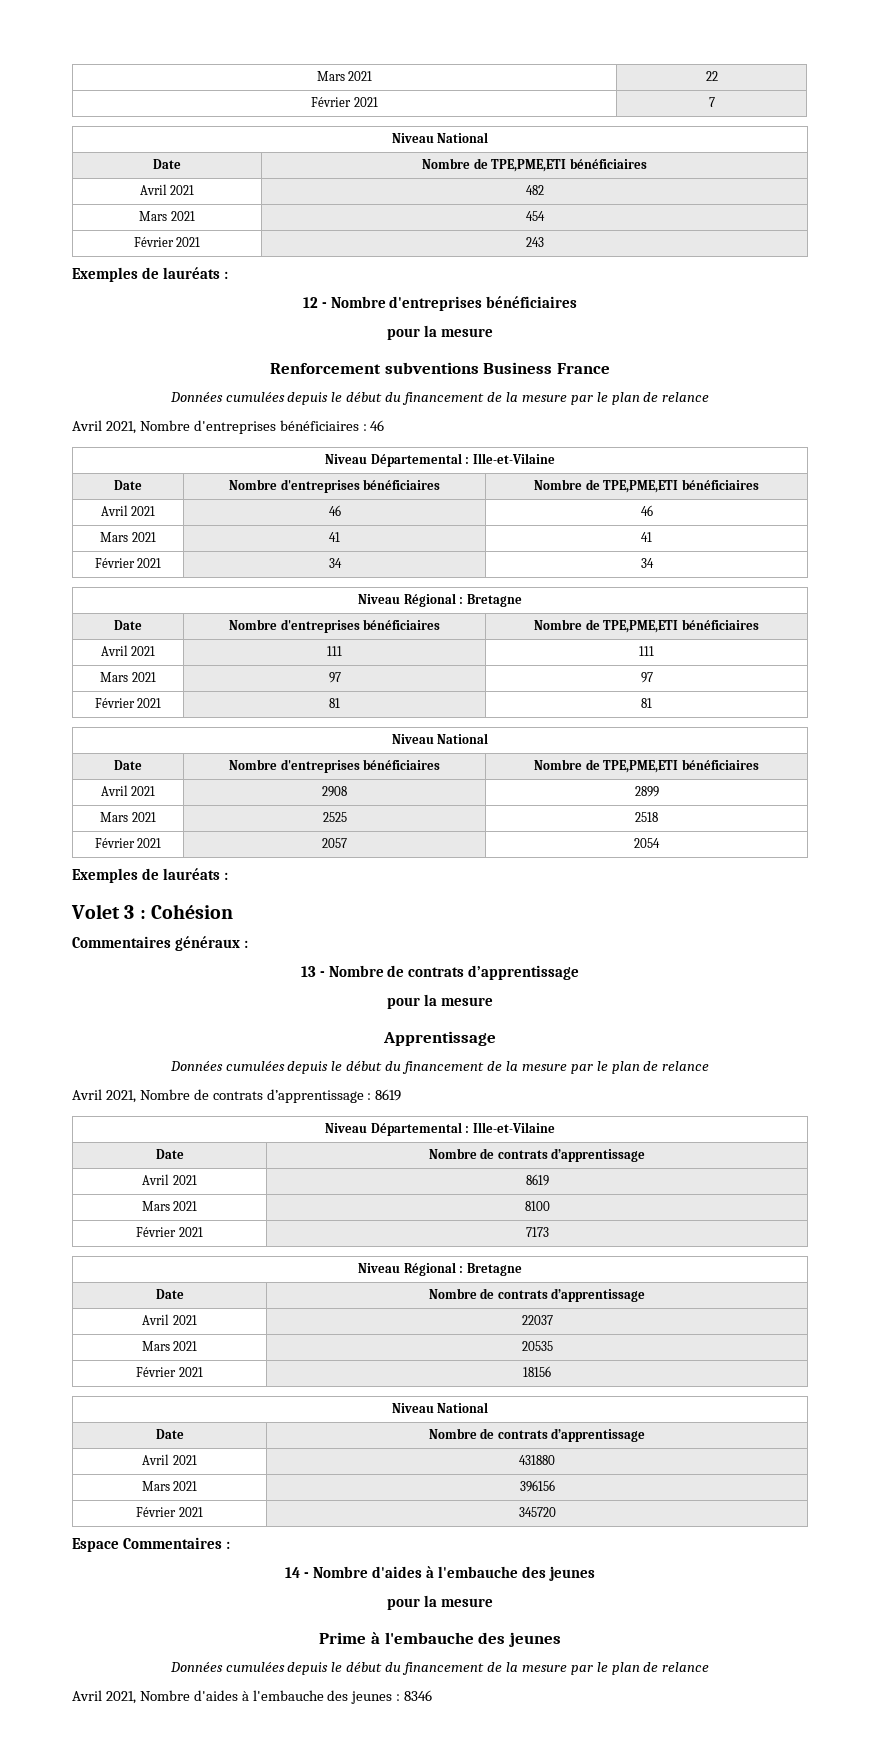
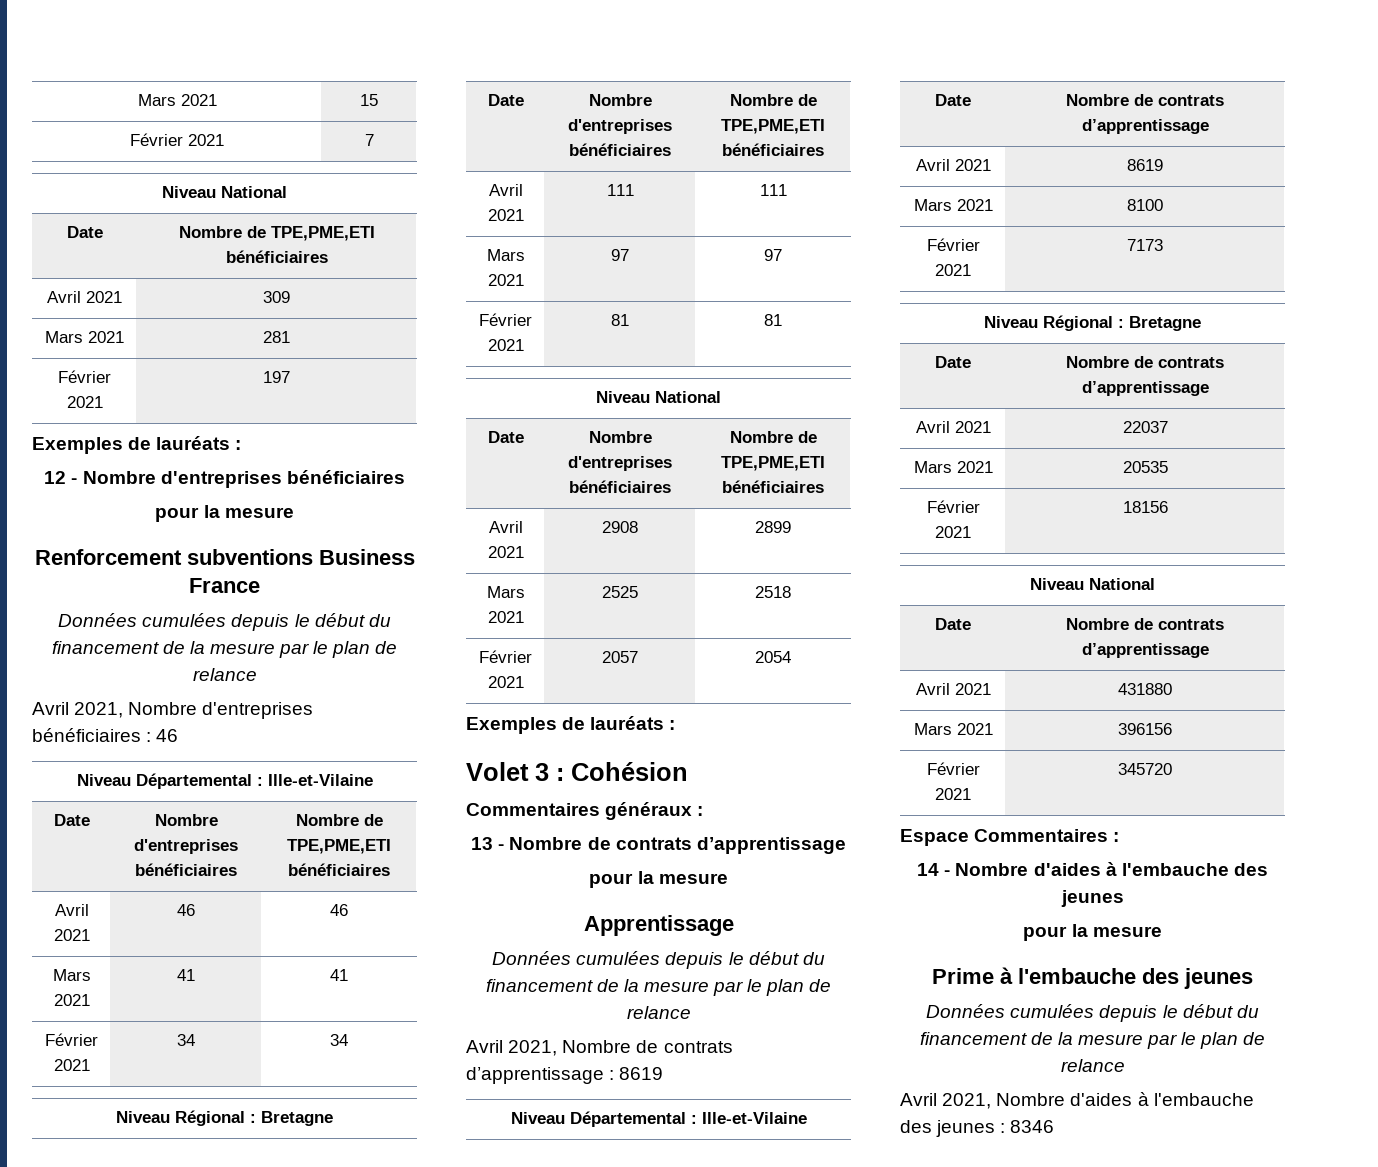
- Mars 2021 | 22
+ Mars 2021 | 15
- Avril 2021 | 482
- Mars 2021 | 454
- Février 2021 | 243
+ Avril 2021 | 309
+ Mars 2021 | 281
+ Février 2021 | 197

